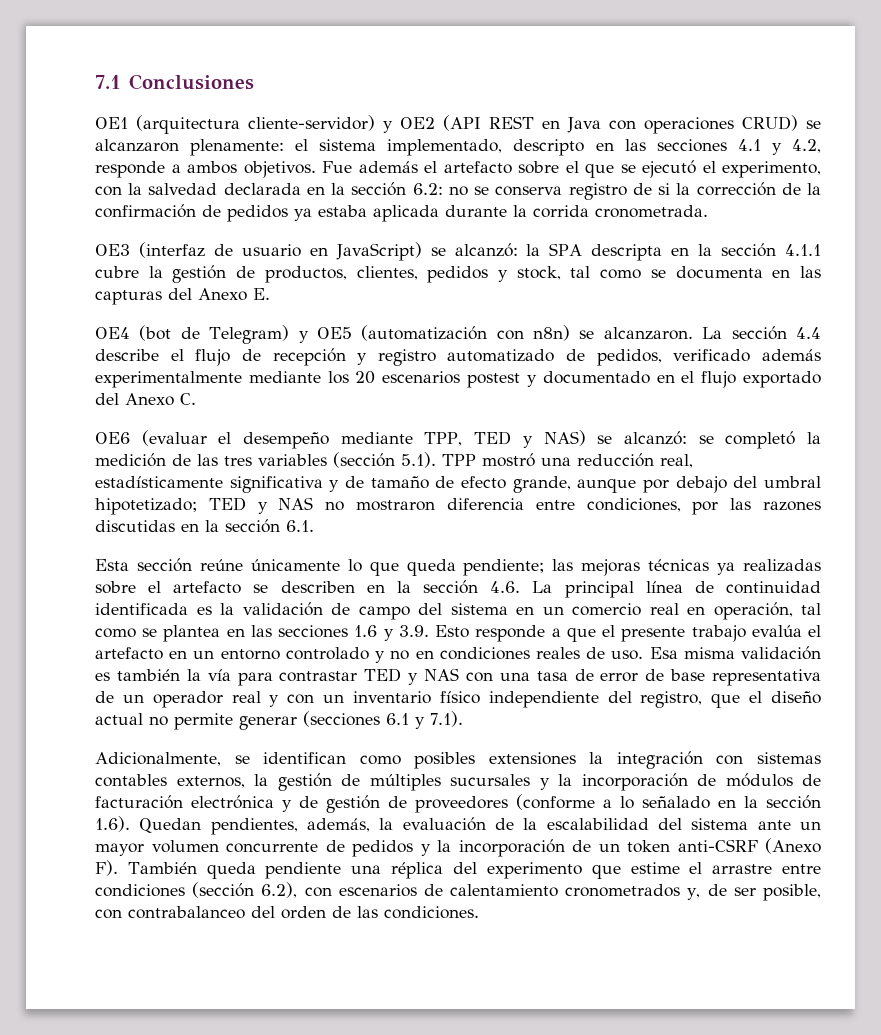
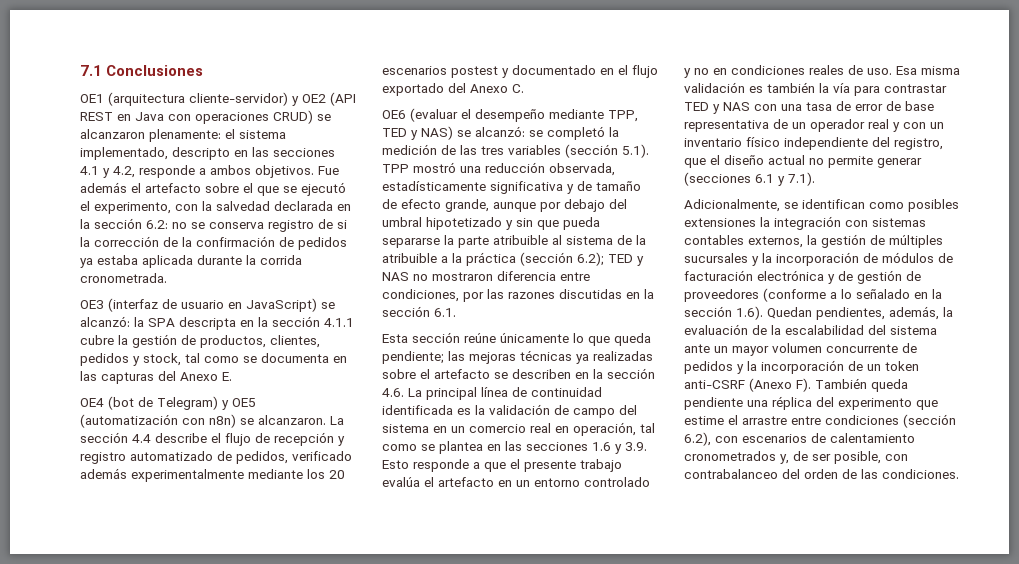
- OE6 (evaluar el desempeño mediante TPP, TED y NAS) se alcanzó: se completó la medición de las tres variables (sección 5.1). TPP mostró una reducción real, estadísticamente significativa y de tamaño de efecto grande, aunque por debajo del umbral hipotetizado; TED y NAS no mostraron diferencia entre condiciones, por las razones discutidas en la sección 6.1.
+ OE6 (evaluar el desempeño mediante TPP, TED y NAS) se alcanzó: se completó la medición de las tres variables (sección 5.1). TPP mostró una reducción observada, estadísticamente significativa y de tamaño de efecto grande, aunque por debajo del umbral hipotetizado y sin que pueda separarse la parte atribuible al sistema de la atribuible a la práctica (sección 6.2); TED y NAS no mostraron diferencia entre condiciones, por las razones discutidas en la sección 6.1.

